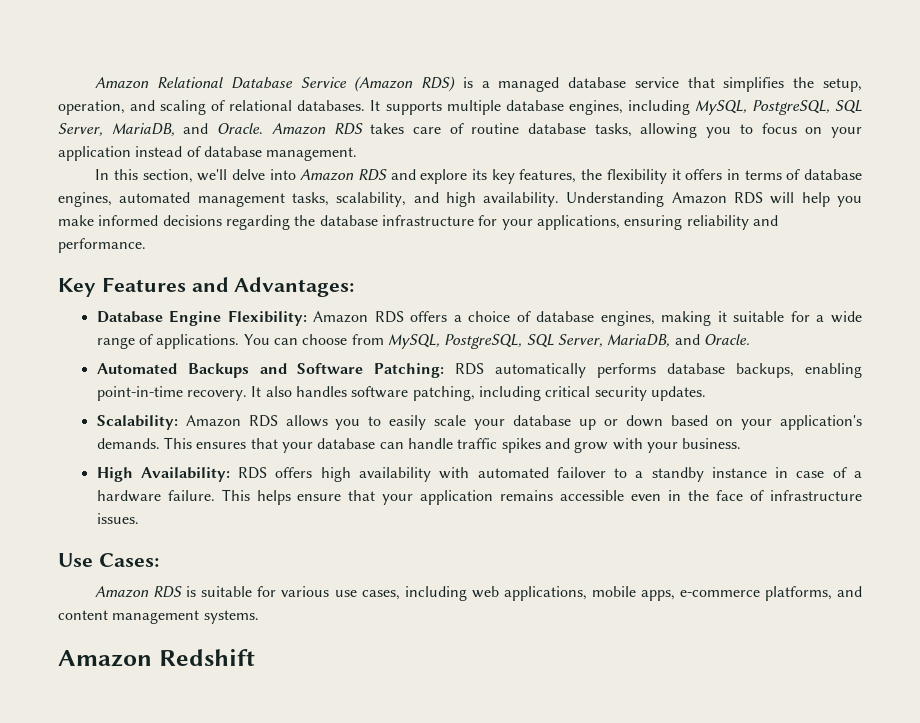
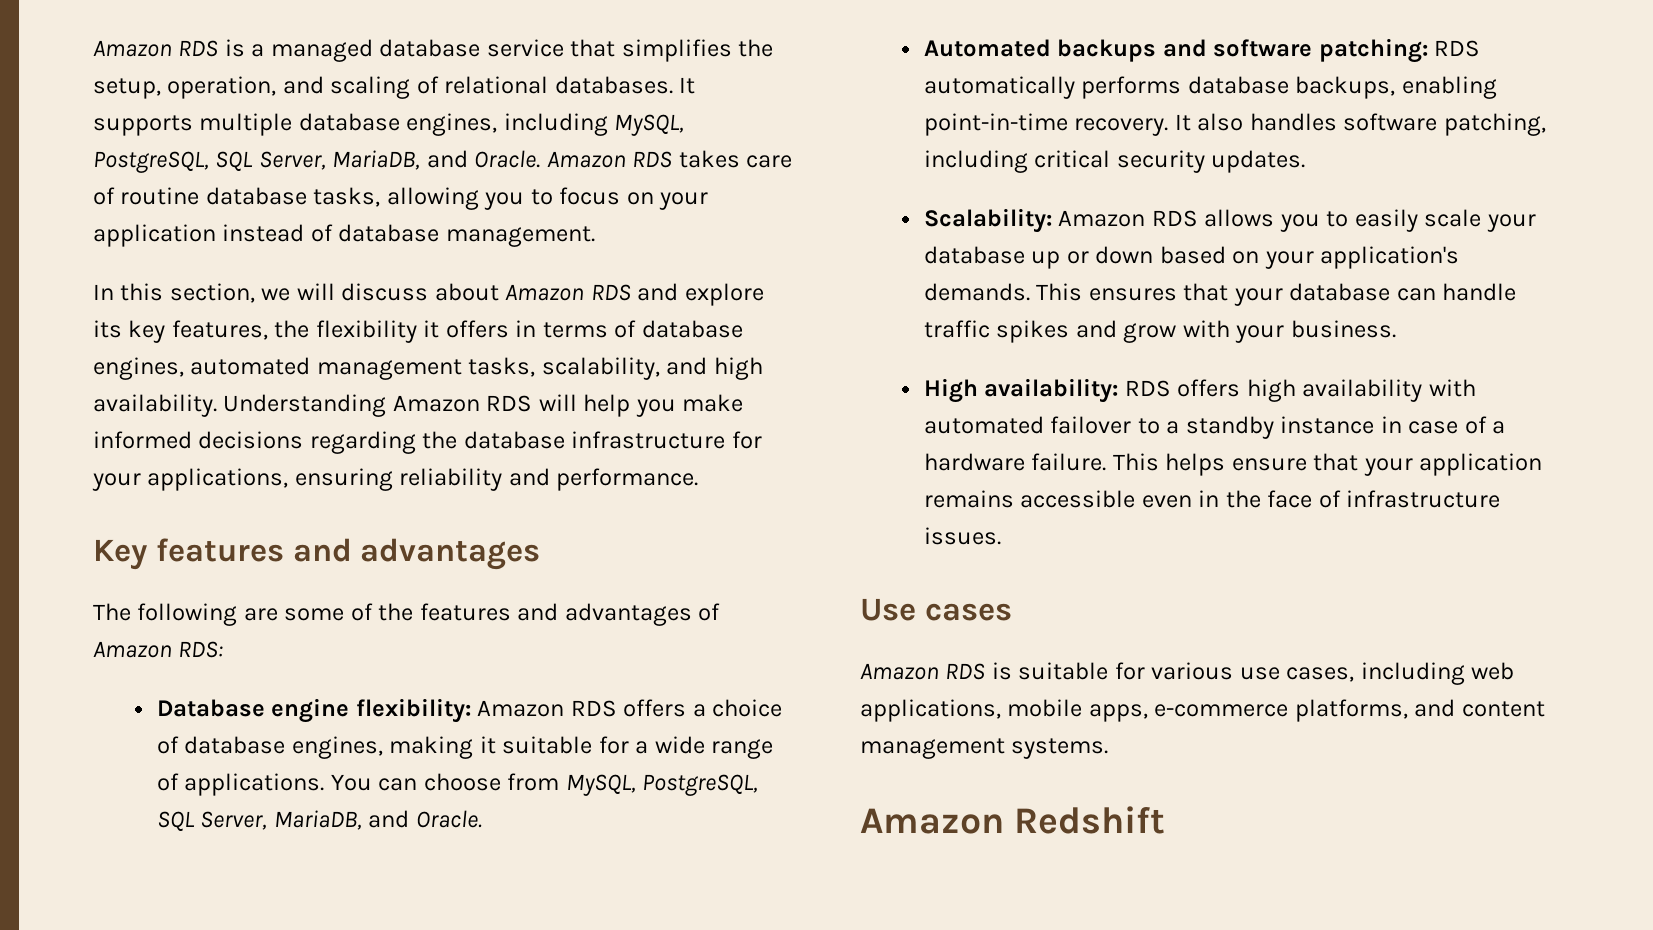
- Amazon Relational Database Service (Amazon RDS) is a managed database service that simplifies the setup, operation, and scaling of relational databases.
+ Amazon RDS is a managed database service that simplifies the setup, operation, and scaling of relational databases.
- In this section, we'll delve into Amazon RDS and explore its key features, the flexibility it offers in terms of database engines, automated management tasks, scalability, and high availability.
+ In this section, we will discuss about Amazon RDS and explore its key features, the flexibility it offers in terms of database engines, automated management tasks, scalability, and high availability.
- Key Features and Advantages:
- Database Engine Flexibility: Amazon RDS offers a choice of database engines, making it suitable for a wide range of applications.
+ Key features and advantages
+ The following are some of the features and advantages of Amazon RDS:
+ Database engine flexibility: Amazon RDS offers a choice of database engines, making it suitable for a wide range of applications.
- Automated Backups and Software Patching: RDS automatically performs database backups, enabling point-in-time recovery.
+ Automated backups and software patching: RDS automatically performs database backups, enabling point-in-time recovery.
- High Availability: RDS offers high availability with automated failover to a standby instance in case of a hardware failure.
+ High availability: RDS offers high availability with automated failover to a standby instance in case of a hardware failure.
- Use Cases:
+ Use cases

